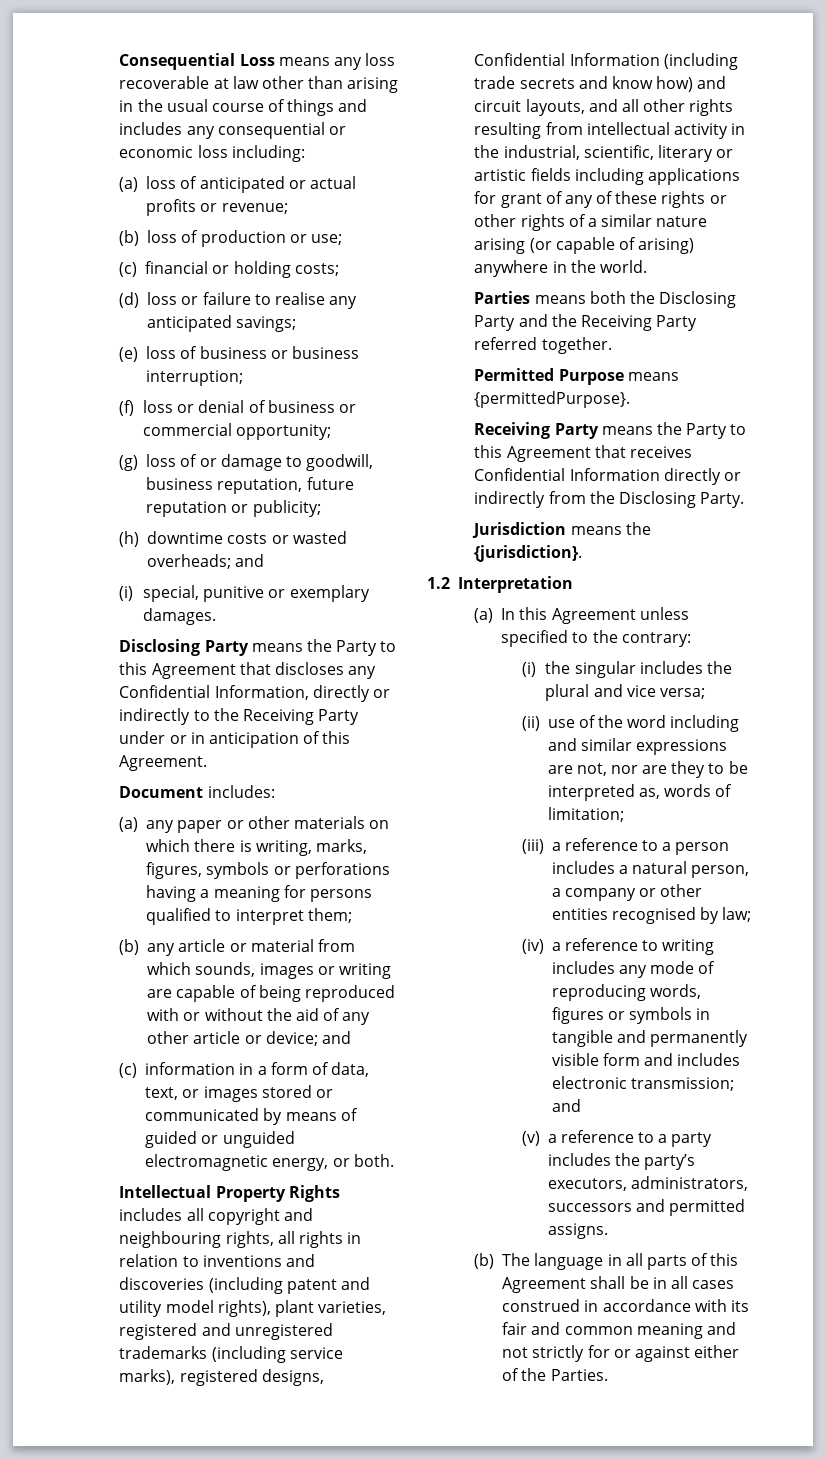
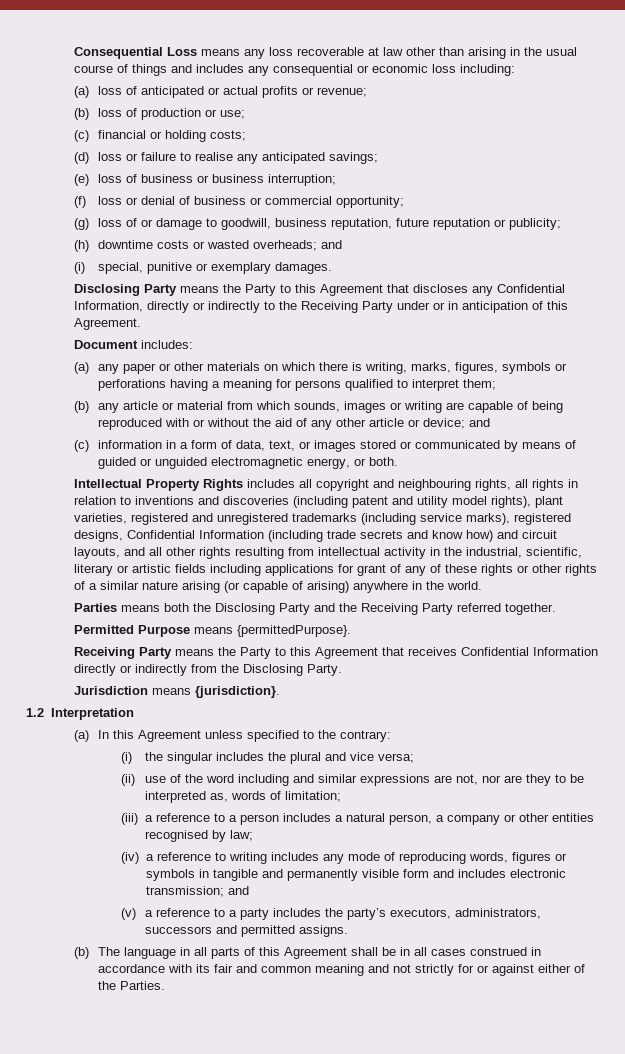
- Jurisdiction means the {jurisdiction}.
+ Jurisdiction means {jurisdiction}.

